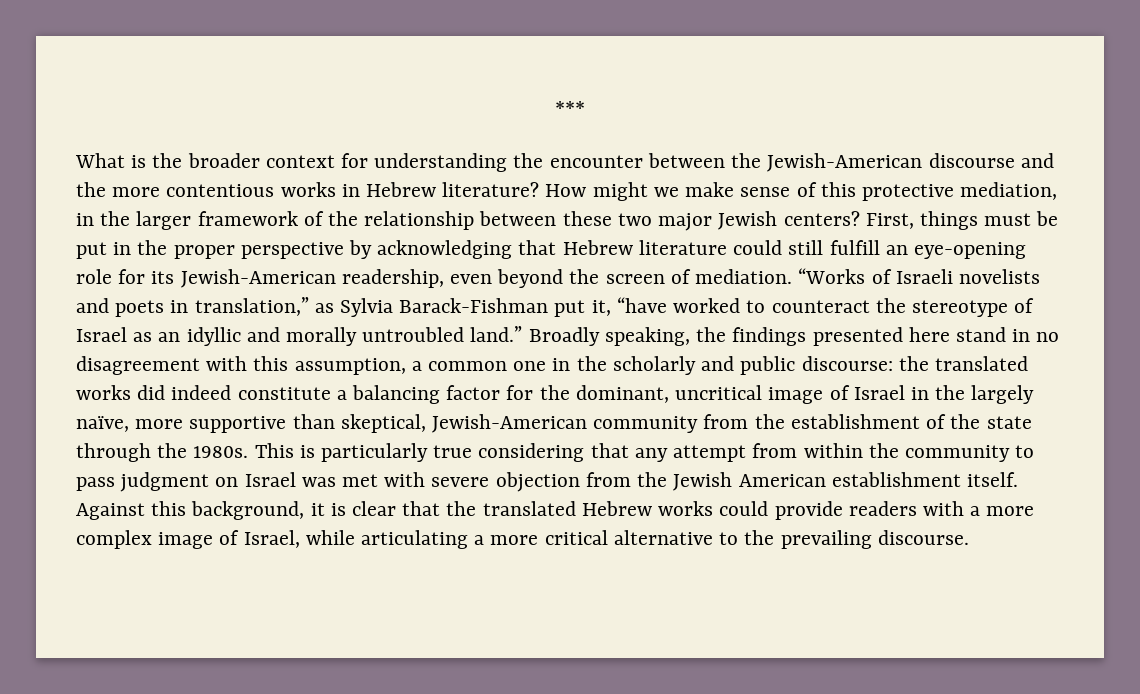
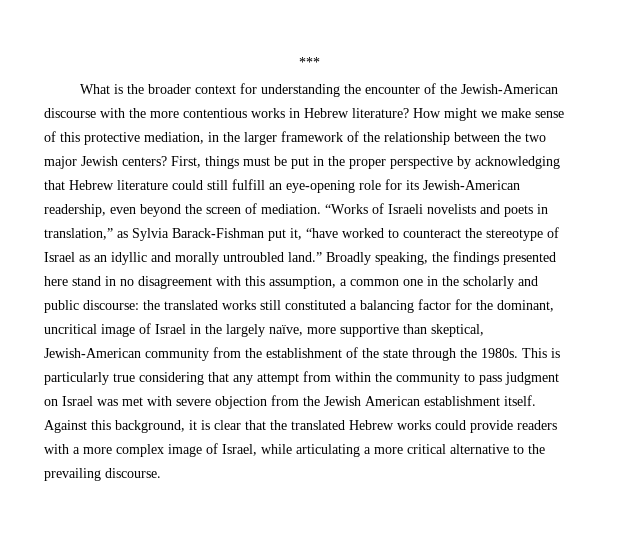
- What is the broader context for understanding the encounter between the Jewish-American discourse and the more contentious works in Hebrew literature?
+ What is the broader context for understanding the encounter of the Jewish-American discourse with the more contentious works in Hebrew literature?
- How might we make sense of this protective mediation, in the larger framework of the relationship between these two major Jewish centers?
+ How might we make sense of this protective mediation, in the larger framework of the relationship between the two major Jewish centers?
- Broadly speaking, the findings presented here stand in no disagreement with this assumption, a common one in the scholarly and public discourse: the translated works did indeed constitute a balancing factor for the dominant, uncritical image of Israel in the largely naïve, more supportive than skeptical, Jewish-American community from the establishment of the state through the 1980s.
+ Broadly speaking, the findings presented here stand in no disagreement with this assumption, a common one in the scholarly and public discourse: the translated works still constituted a balancing factor for the dominant, uncritical image of Israel in the largely naïve, more supportive than skeptical, Jewish-American community from the establishment of the state through the 1980s.

